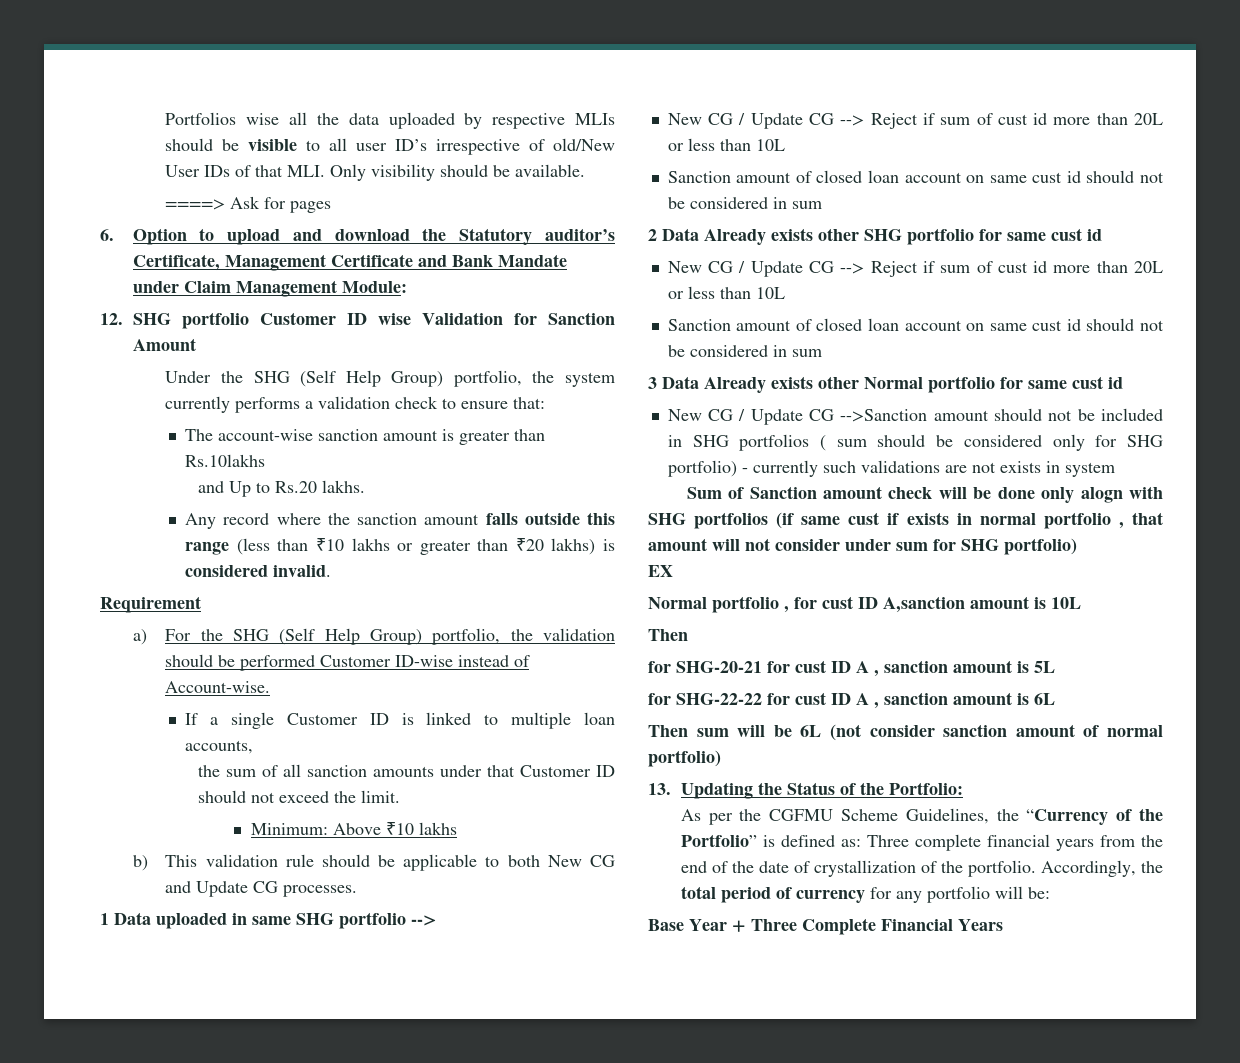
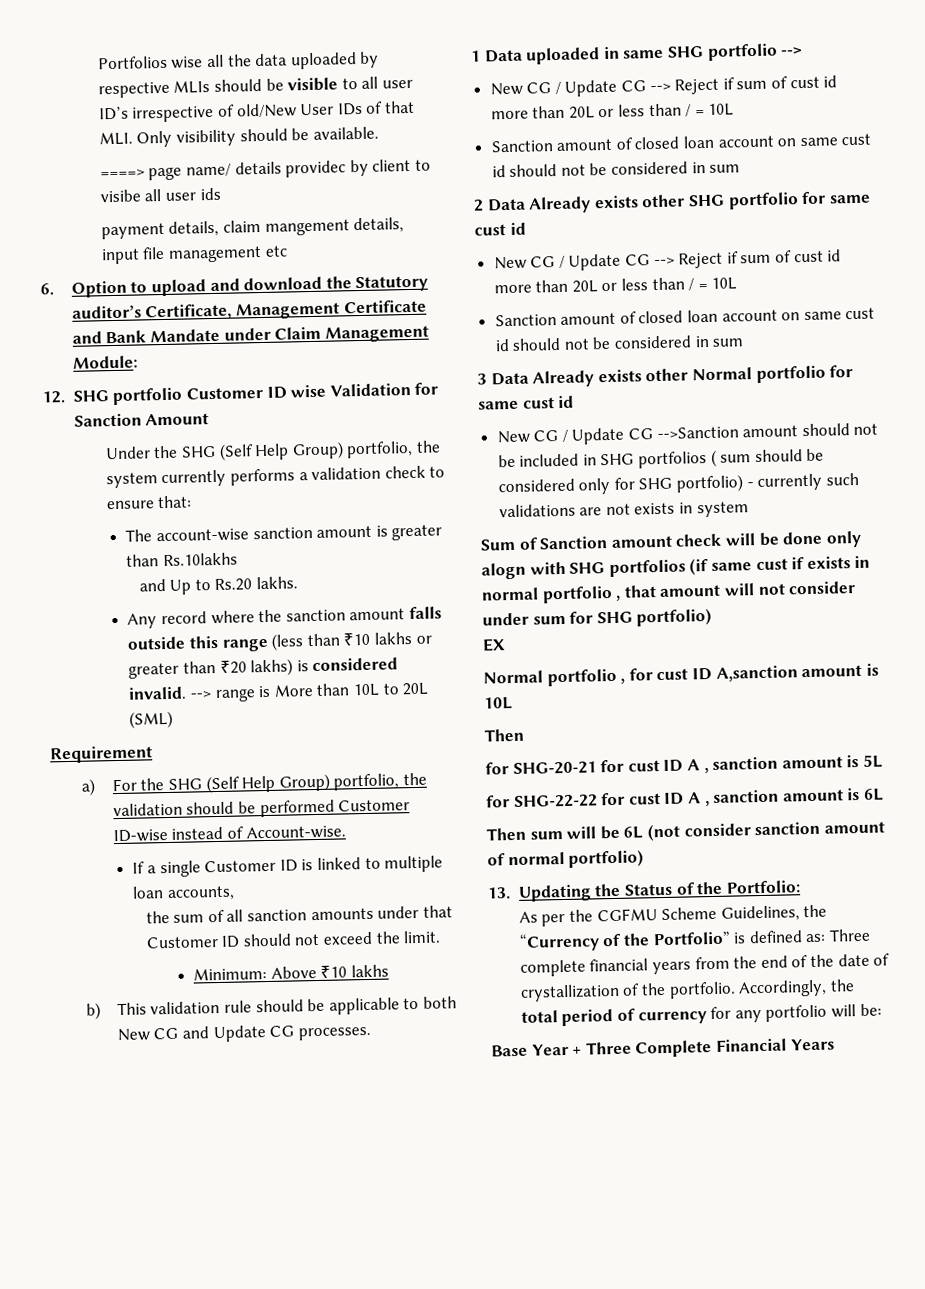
- ====> Ask for pages
+ ====> page name/ details providec by client to visibe all user ids
+ payment details, claim mangement details, input file management etc
+ --> range is More than 10L to 20L (SML)
  1 Data uploaded in same SHG portfolio -->
- New CG / Update CG --> Reject if sum of cust id more than 20L or less than 10L
+ New CG / Update CG --> Reject if sum of cust id more than 20L or less than / = 10L
  2 Data Already exists other SHG portfolio for same cust id
- New CG / Update CG --> Reject if sum of cust id more than 20L or less than 10L
+ New CG / Update CG --> Reject if sum of cust id more than 20L or less than / = 10L

